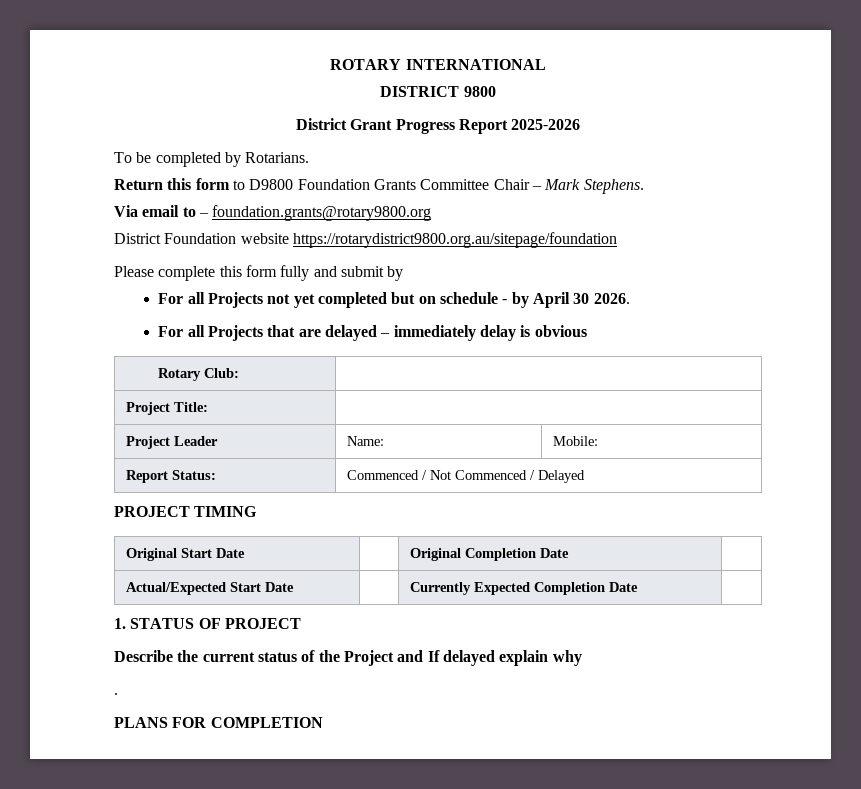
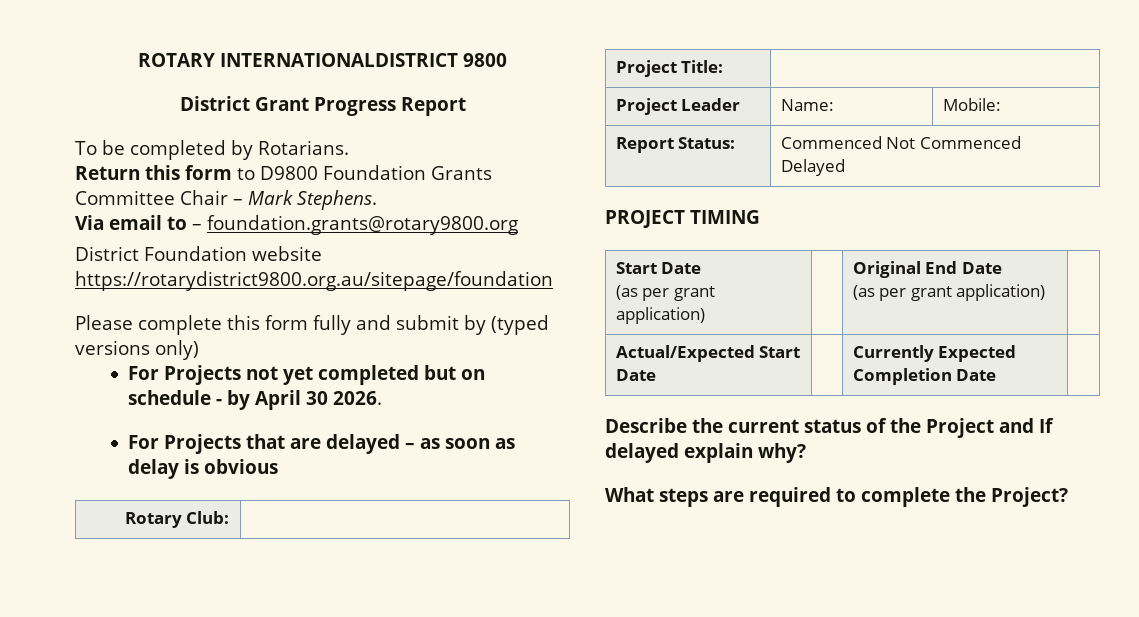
- ROTARY INTERNATIONAL
- DISTRICT 9800
+ ROTARY INTERNATIONALDISTRICT 9800
- District Grant Progress Report 2025-2026
+ District Grant Progress Report
- Please complete this form fully and submit by
- For all Projects not yet completed but on schedule - by April 30 2026.
+ Please complete this form fully and submit by (typed versions only)
+ For Projects not yet completed but on schedule - by April 30 2026.
- For all Projects that are delayed – immediately delay is obvious
+ For Projects that are delayed – as soon as delay is obvious
- Report Status: | Commenced / Not Commenced / Delayed
+ Report Status: | Commenced Not Commenced Delayed
  PROJECT TIMING
- Original Start Date | | Original Completion Date |
+ Start Date
+ (as per grant application) | | Original End Date
+ (as per grant application) |
- 1. STATUS OF PROJECT
- Describe the current status of the Project and If delayed explain why
- .
- PLANS FOR COMPLETION
+ Describe the current status of the Project and If delayed explain why?
+ What steps are required to complete the Project?

